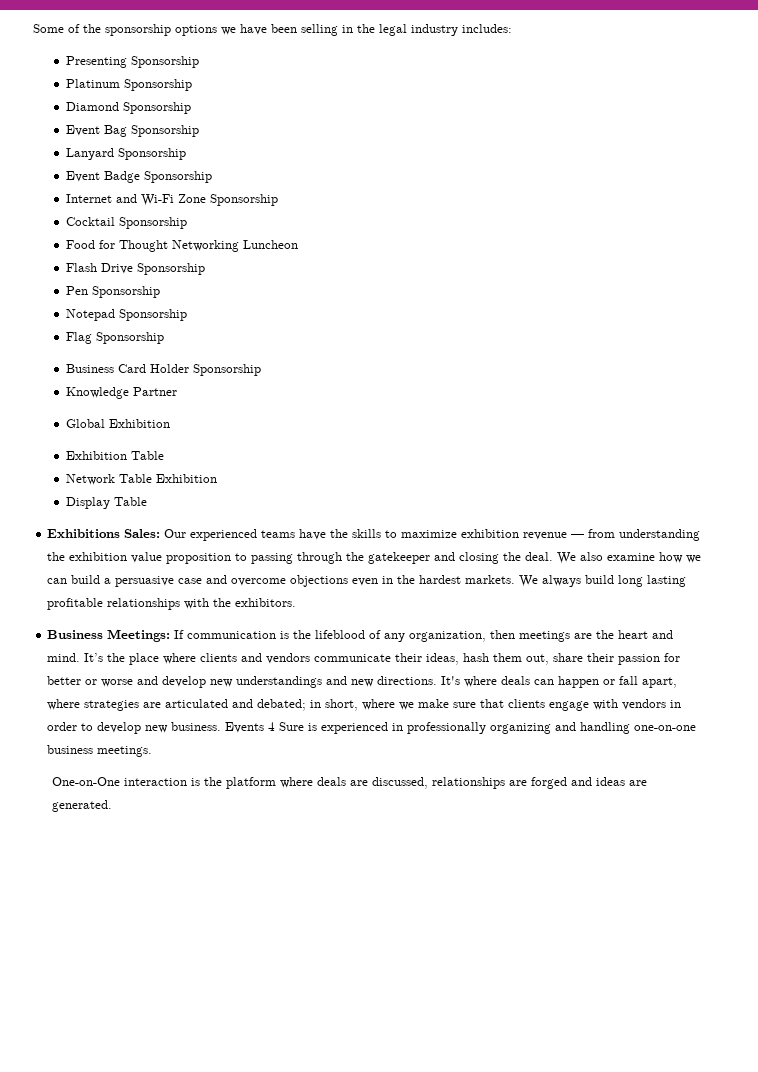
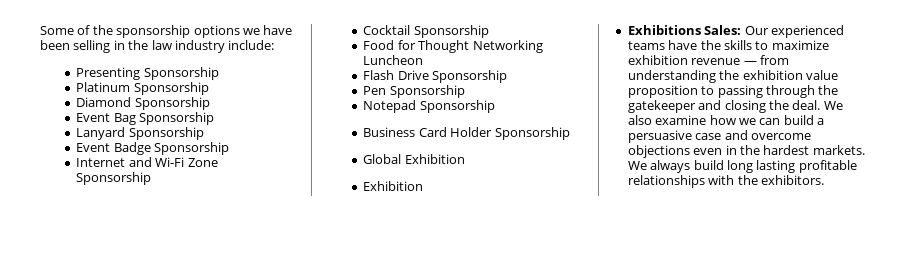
- Some of the sponsorship options we have been selling in the legal industry includes:
+ Some of the sponsorship options we have been selling in the law industry include:
- Flag Sponsorship
- Knowledge Partner
  Global Exhibition
- Exhibition Table
- Network Table Exhibition
- Display Table
+ Exhibition
- Business Meetings: If communication is the lifeblood of any organization, then meetings are the heart and mind. It’s the place where clients and vendors communicate their ideas, hash them out, share their passion for better or worse and develop new understandings and new directions. It's where deals can happen or fall apart, where strategies are articulated and debated; in short, where we make sure that clients engage with vendors in order to develop new business. Events 4 Sure is experienced in professionally organizing and handling one-on-one business meetings.
- One-on-One interaction is the platform where deals are discussed, relationships are forged and ideas are generated.

